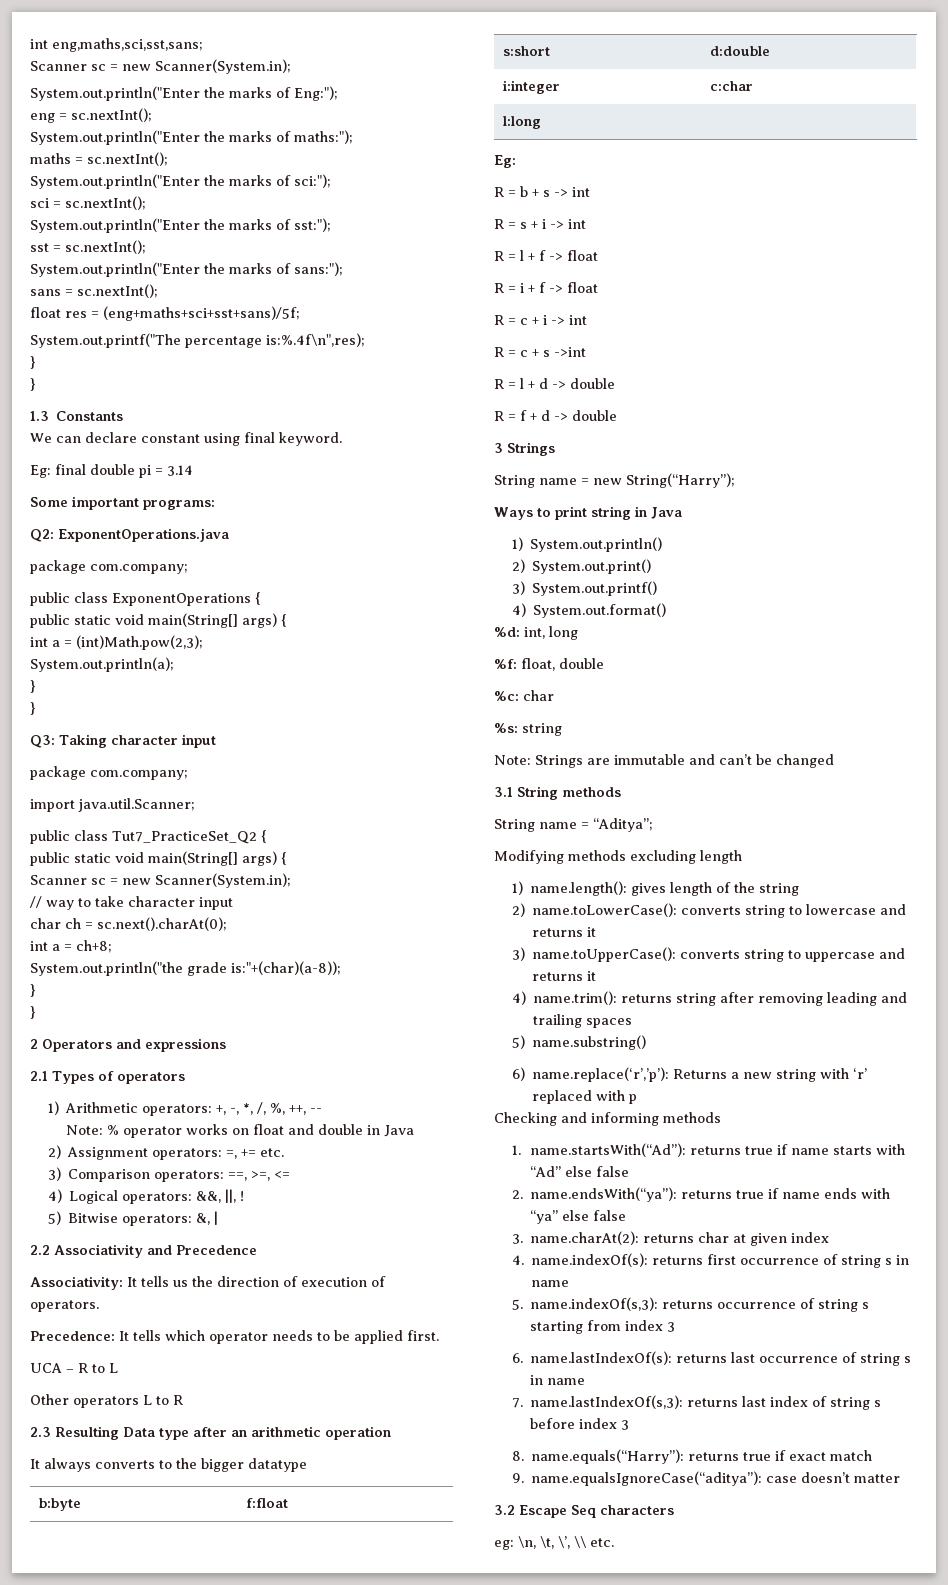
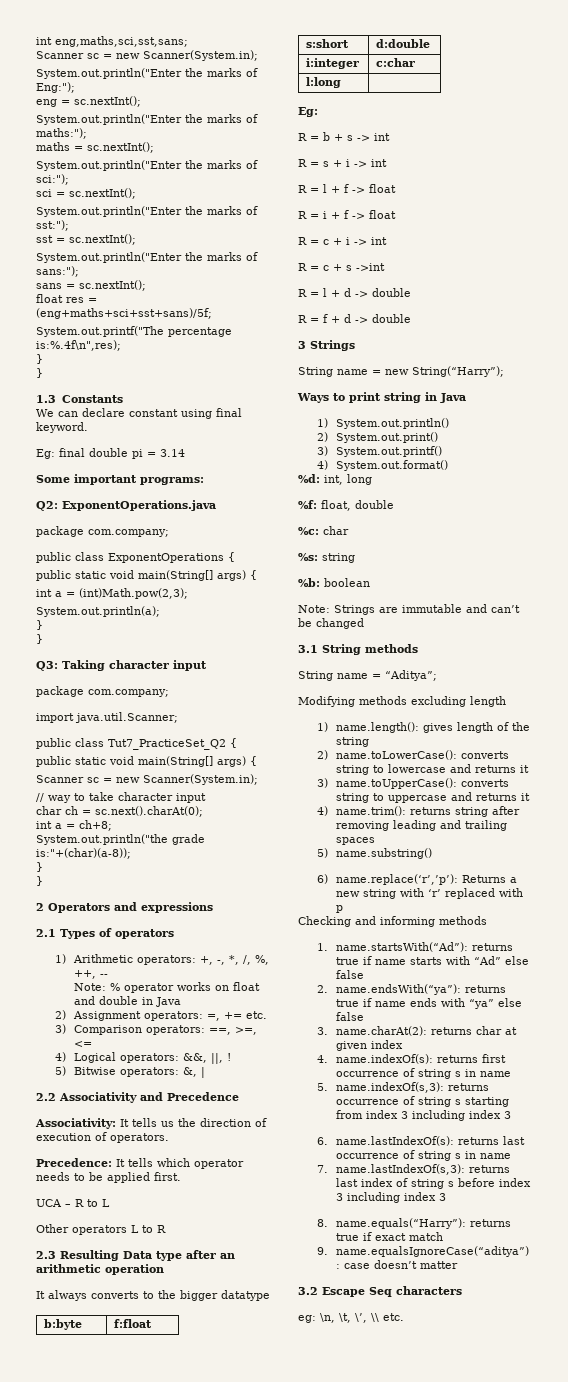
+ %b: boolean
- 5. name.indexOf(s,3): returns occurrence of string s starting from index 3
+ 5. name.indexOf(s,3): returns occurrence of string s starting from index 3 including index 3
- 7. name.lastIndexOf(s,3): returns last index of string s before index 3
+ 7. name.lastIndexOf(s,3): returns last index of string s before index 3 including index 3

